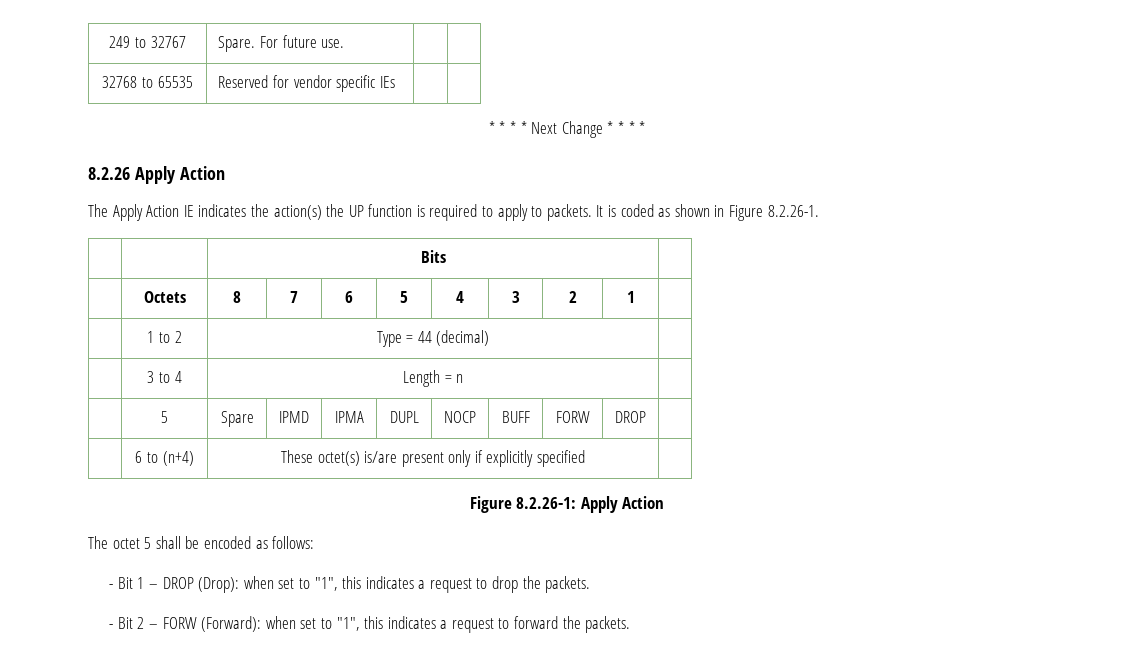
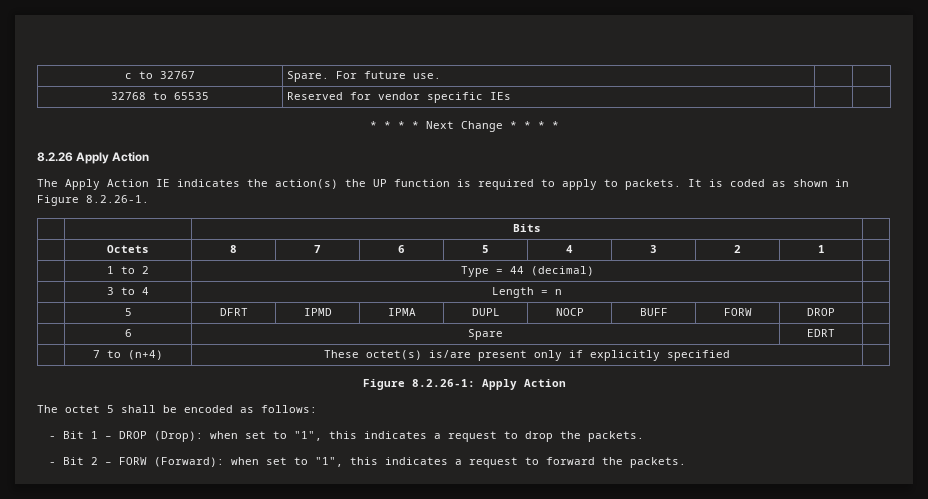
- 249 to 32767 | Spare. For future use. | |
+ c to 32767 | Spare. For future use. | |
- | 5 | Spare | IPMD | IPMA | DUPL | NOCP | BUFF | FORW | DROP |
+ | 5 | DFRT | IPMD | IPMA | DUPL | NOCP | BUFF | FORW | DROP |
- | 6 to (n+4) | These octet(s) is/are present only if explicitly specified |
+ | 6 | Spare | EDRT |
+ | 7 to (n+4) | These octet(s) is/are present only if explicitly specified |

